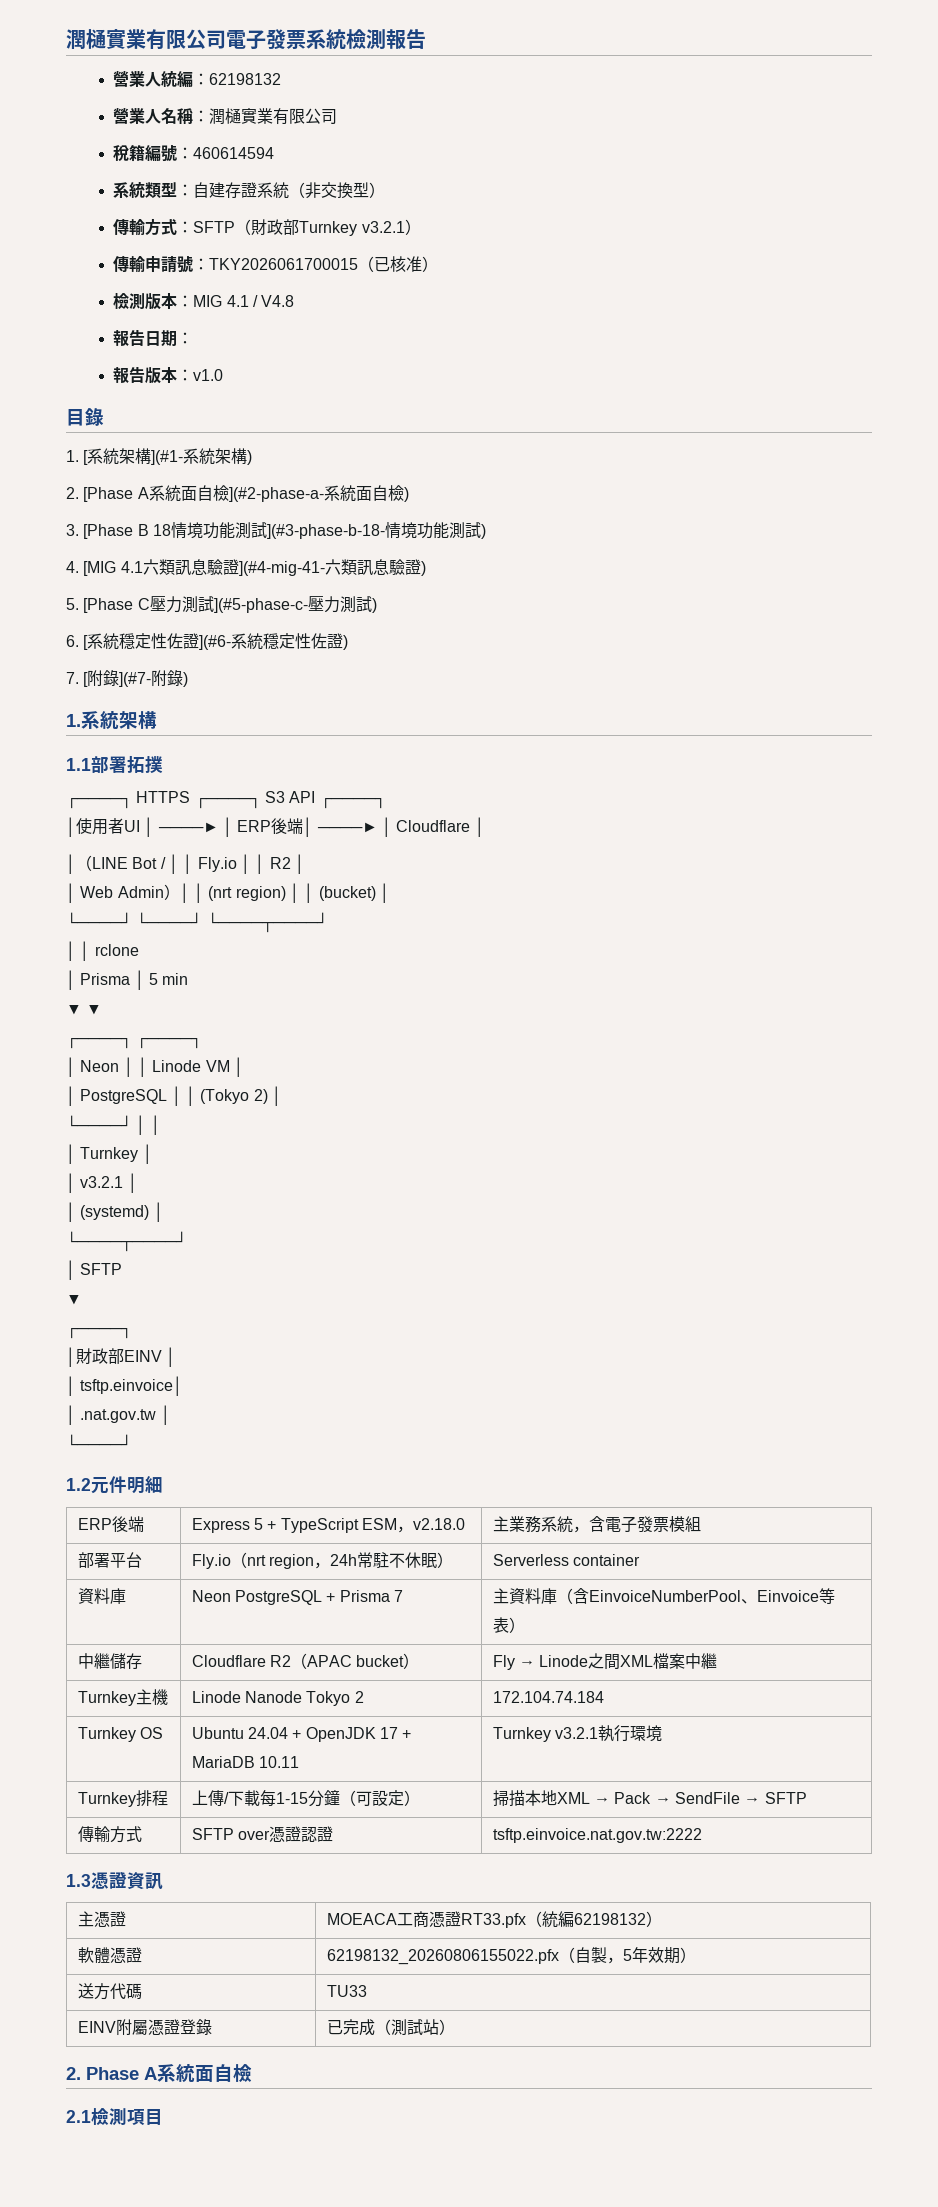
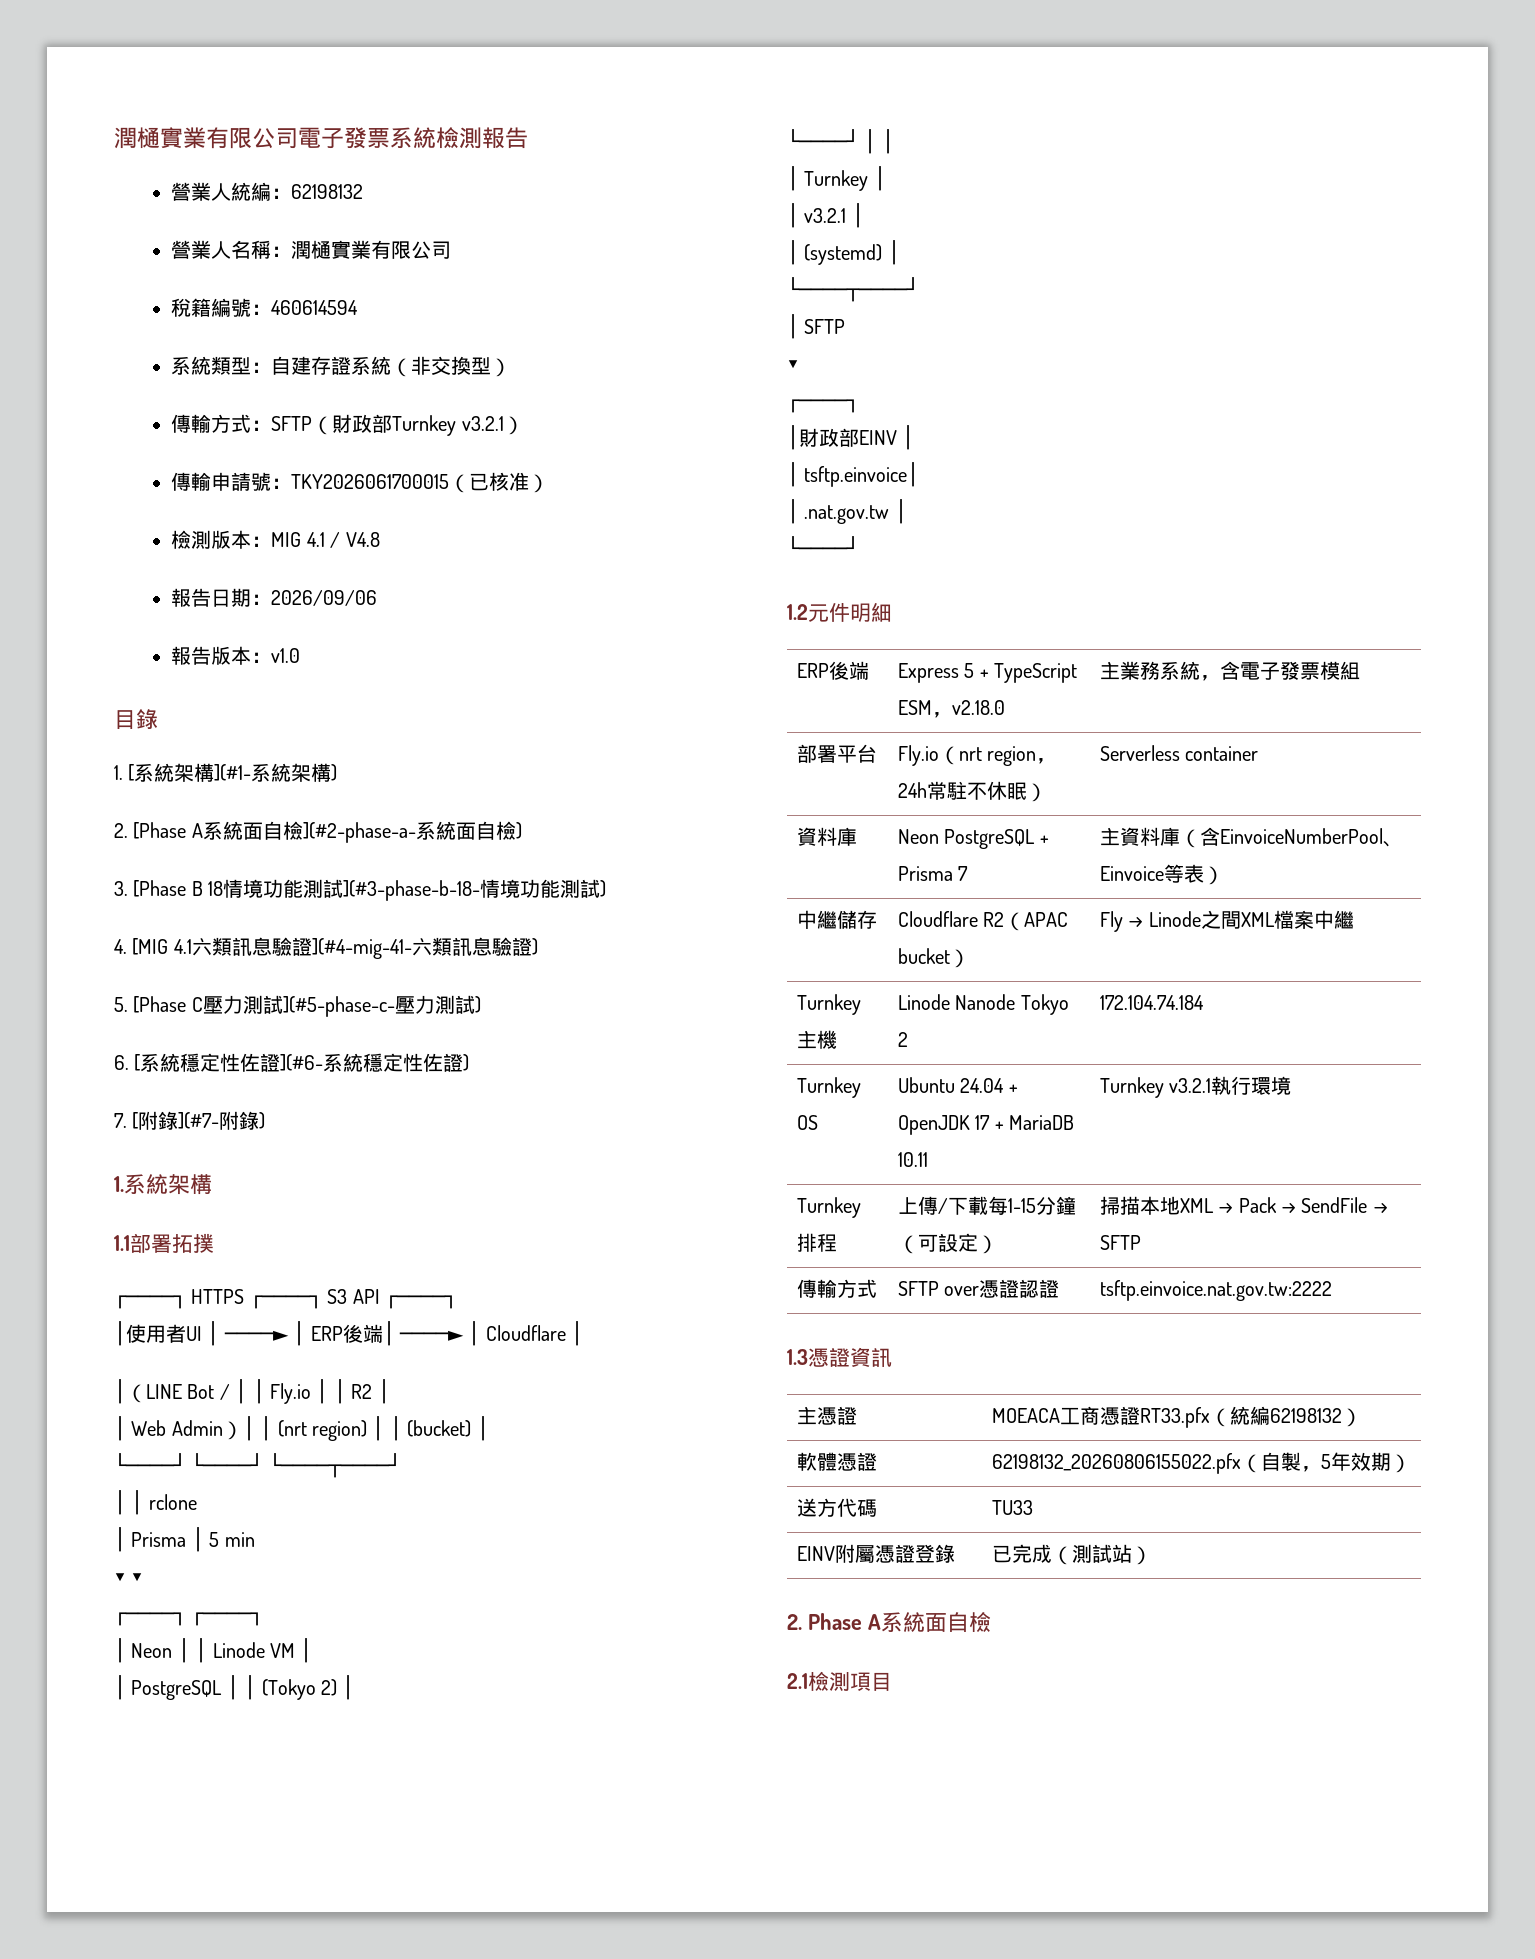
- 報告日期：
+ 報告日期：2026/09/06

